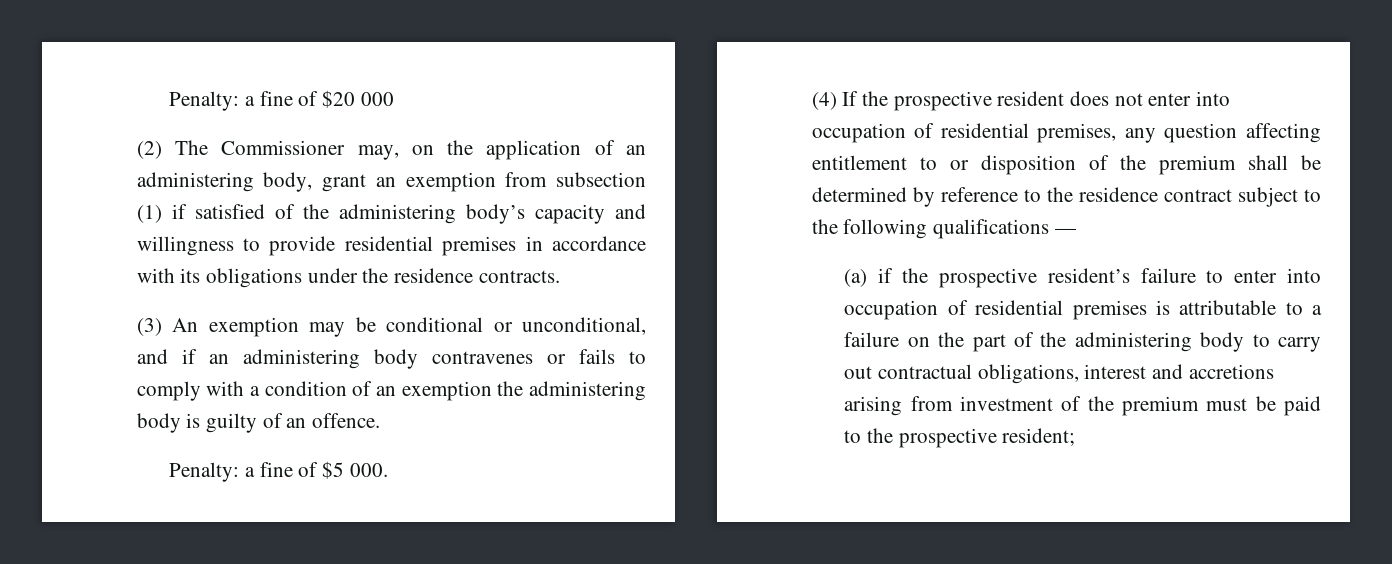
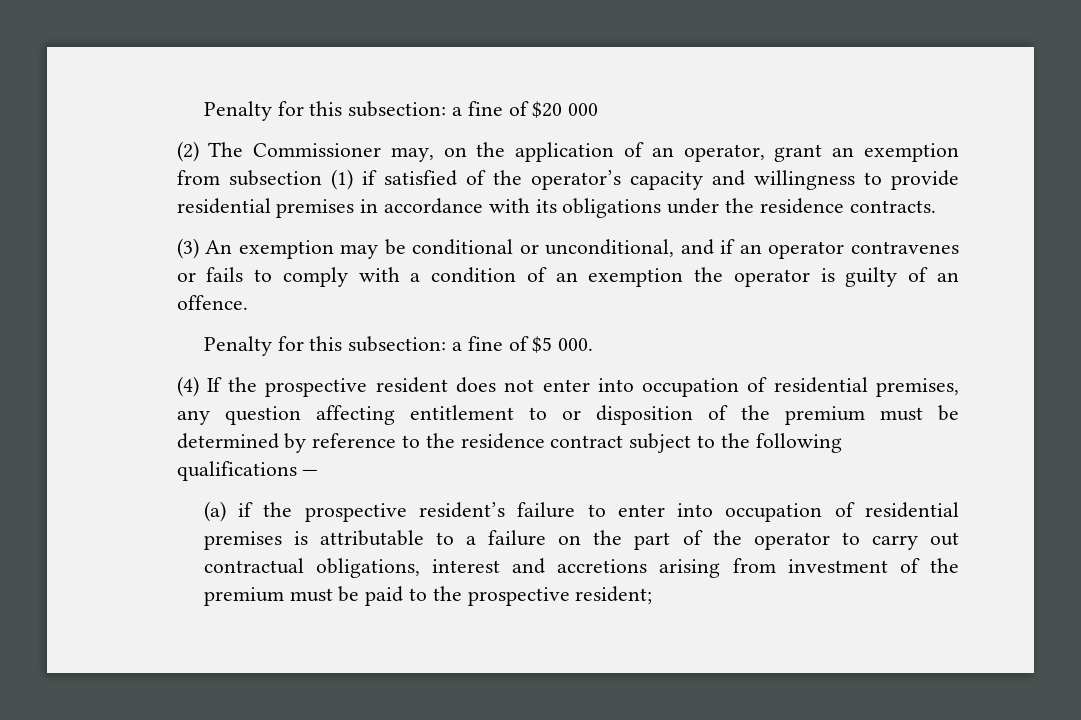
- Penalty: a fine of $20 000
+ Penalty for this subsection: a fine of $20 000
- (2) The Commissioner may, on the application of an administering body, grant an exemption from subsection (1) if satisfied of the administering body’s capacity and willingness to provide residential premises in accordance with its obligations under the residence contracts.
+ (2) The Commissioner may, on the application of an operator, grant an exemption from subsection (1) if satisfied of the operator’s capacity and willingness to provide residential premises in accordance with its obligations under the residence contracts.
- (3) An exemption may be conditional or unconditional, and if an administering body contravenes or fails to comply with a condition of an exemption the administering body is guilty of an offence.
+ (3) An exemption may be conditional or unconditional, and if an operator contravenes or fails to comply with a condition of an exemption the operator is guilty of an offence.
- Penalty: a fine of $5 000.
+ Penalty for this subsection: a fine of $5 000.
- (4) If the prospective resident does not enter into occupation of residential premises, any question affecting entitlement to or disposition of the premium shall be determined by reference to the residence contract subject to the following qualifications —
+ (4) If the prospective resident does not enter into occupation of residential premises, any question affecting entitlement to or disposition of the premium must be determined by reference to the residence contract subject to the following qualifications —
- (a) if the prospective resident’s failure to enter into occupation of residential premises is attributable to a failure on the part of the administering body to carry out contractual obligations, interest and accretions arising from investment of the premium must be paid to the prospective resident;
+ (a) if the prospective resident’s failure to enter into occupation of residential premises is attributable to a failure on the part of the operator to carry out contractual obligations, interest and accretions arising from investment of the premium must be paid to the prospective resident;

